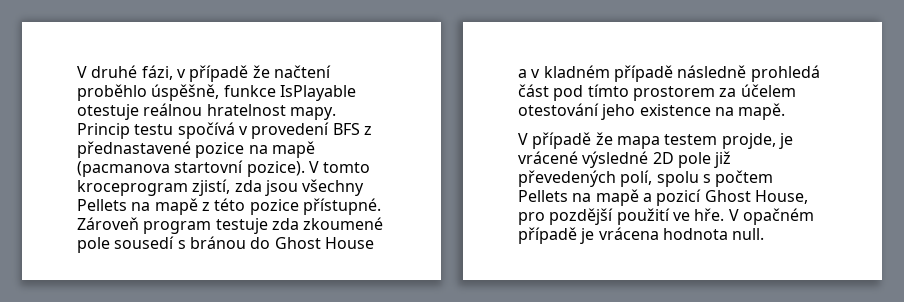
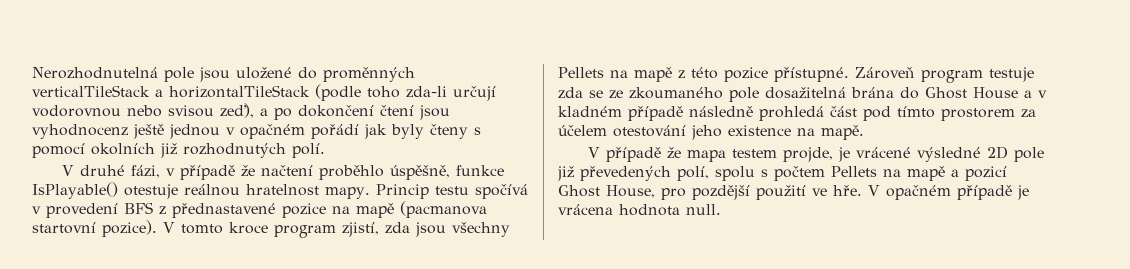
+ Nerozhodnutelná pole jsou uložené do proměnných verticalTileStack a horizontalTileStack (podle toho zda-li určují vodorovnou nebo svisou zeď), a po dokončení čtení jsou vyhodnocenz ještě jednou v opačném pořádí jak byly čteny s pomocí okolních již rozhodnutých polí.
- V druhé fázi, v případě že načtení proběhlo úspěšně, funkce IsPlayable otestuje reálnou hratelnost mapy.
+ V druhé fázi, v případě že načtení proběhlo úspěšně, funkce IsPlayable() otestuje reálnou hratelnost mapy.
- V tomto kroceprogram zjistí, zda jsou všechny Pellets na mapě z této pozice přístupné.
+ V tomto kroce program zjistí, zda jsou všechny Pellets na mapě z této pozice přístupné.
- Zároveň program testuje zda zkoumené pole sousedí s bránou do Ghost House a v kladném případě následně prohledá část pod tímto prostorem za účelem otestování jeho existence na mapě.
+ Zároveň program testuje zda se ze zkoumaného pole dosažitelná brána do Ghost House a v kladném případě následně prohledá část pod tímto prostorem za účelem otestování jeho existence na mapě.

